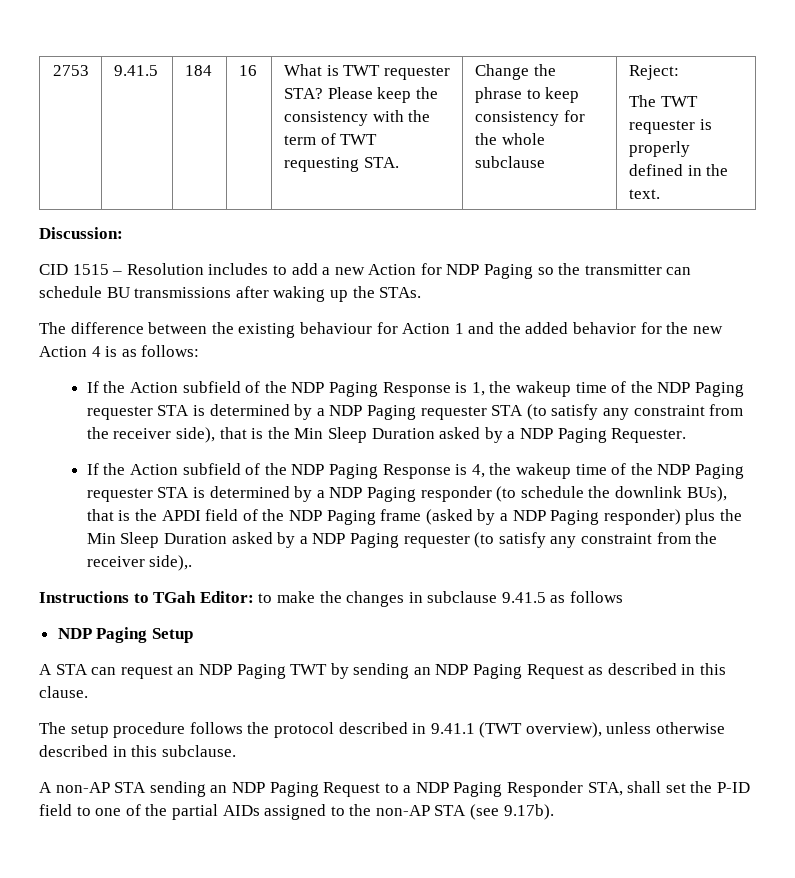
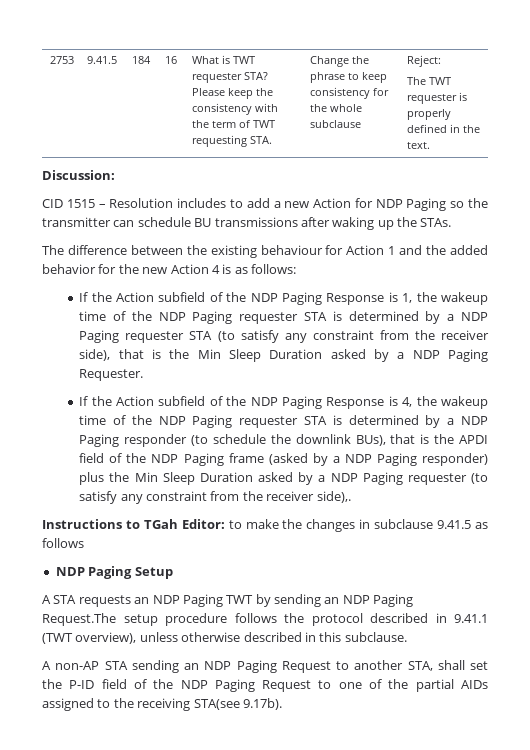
- A STA can request an NDP Paging TWT by sending an NDP Paging Request as described in this clause.
- The setup procedure follows the protocol described in 9.41.1 (TWT overview), unless otherwise described in this subclause.
+ A STA requests an NDP Paging TWT by sending an NDP Paging Request.The setup procedure follows the protocol described in 9.41.1 (TWT overview), unless otherwise described in this subclause.
- A non-AP STA sending an NDP Paging Request to a NDP Paging Responder STA, shall set the P-ID field to one of the partial AIDs assigned to the non-AP STA (see 9.17b).
+ A non-AP STA sending an NDP Paging Request to another STA, shall set the P-ID field of the NDP Paging Request to one of the partial AIDs assigned to the receiving STA(see 9.17b).

